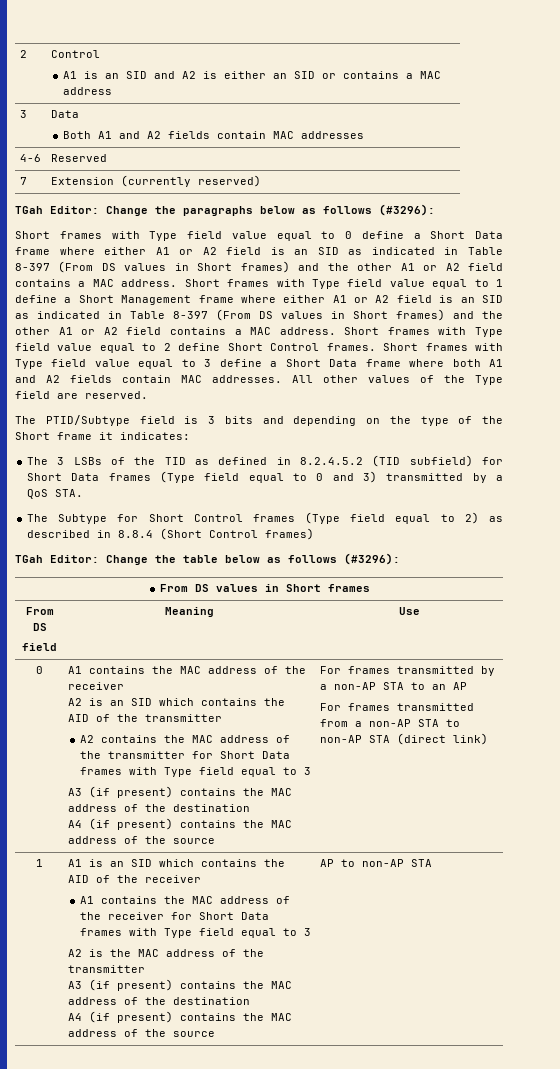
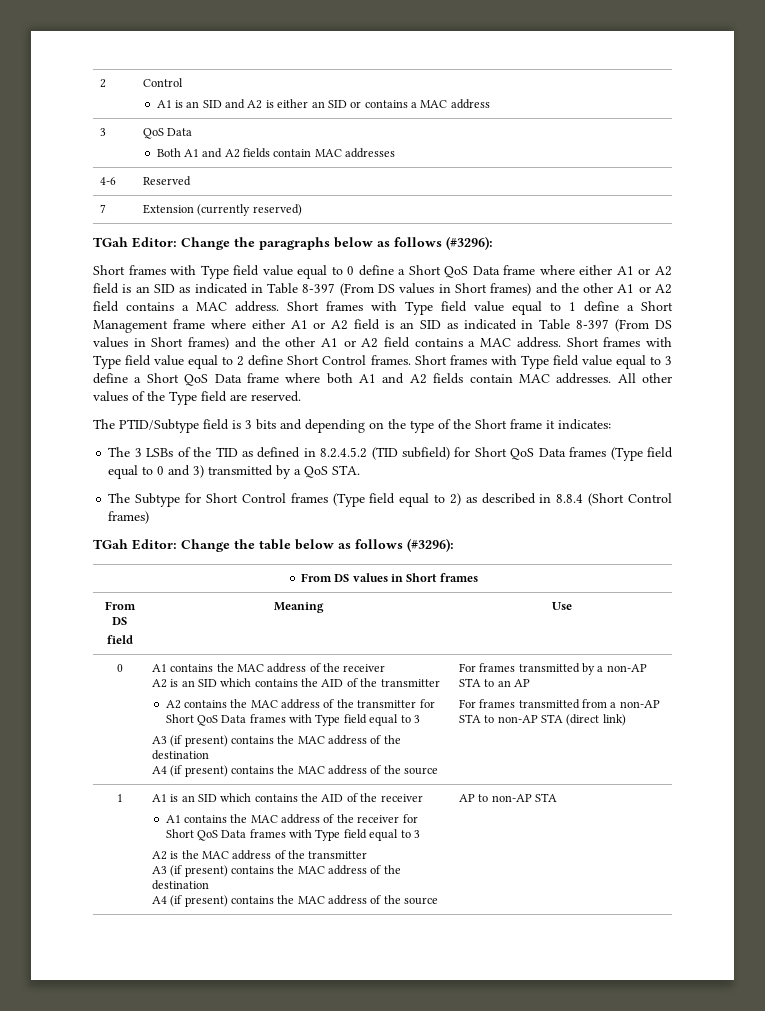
- 3 | Data
+ 3 | QoS Data
- Short frames with Type field value equal to 0 define a Short Data frame where either A1 or A2 field is an SID as indicated in Table 8-397 (From DS values in Short frames) and the other A1 or A2 field contains a MAC address.
+ Short frames with Type field value equal to 0 define a Short QoS Data frame where either A1 or A2 field is an SID as indicated in Table 8-397 (From DS values in Short frames) and the other A1 or A2 field contains a MAC address.
- Short frames with Type field value equal to 3 define a Short Data frame where both A1 and A2 fields contain MAC addresses.
+ Short frames with Type field value equal to 3 define a Short QoS Data frame where both A1 and A2 fields contain MAC addresses.
- The 3 LSBs of the TID as defined in 8.2.4.5.2 (TID subfield) for Short Data frames (Type field equal to 0 and 3) transmitted by a QoS STA.
+ The 3 LSBs of the TID as defined in 8.2.4.5.2 (TID subfield) for Short QoS Data frames (Type field equal to 0 and 3) transmitted by a QoS STA.
- A2 contains the MAC address of the transmitter for Short Data frames with Type field equal to 3
+ A2 contains the MAC address of the transmitter for Short QoS Data frames with Type field equal to 3
- A1 contains the MAC address of the receiver for Short Data frames with Type field equal to 3
+ A1 contains the MAC address of the receiver for Short QoS Data frames with Type field equal to 3

